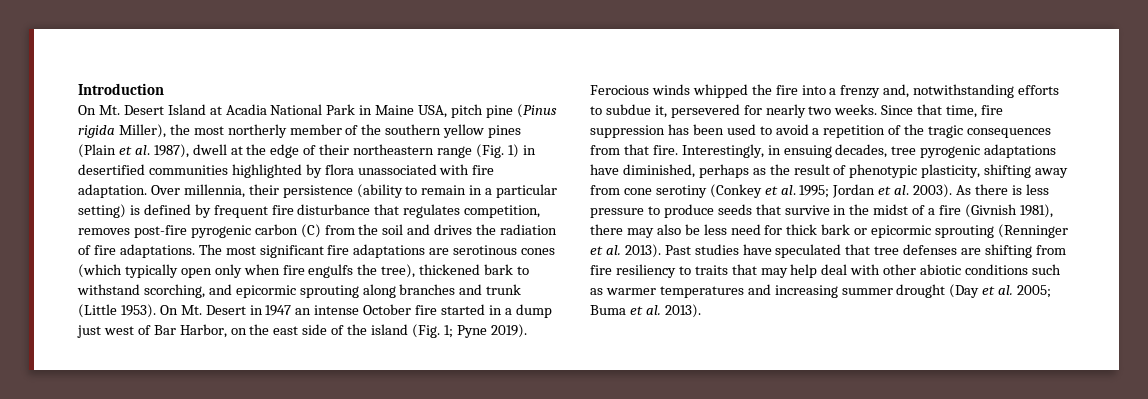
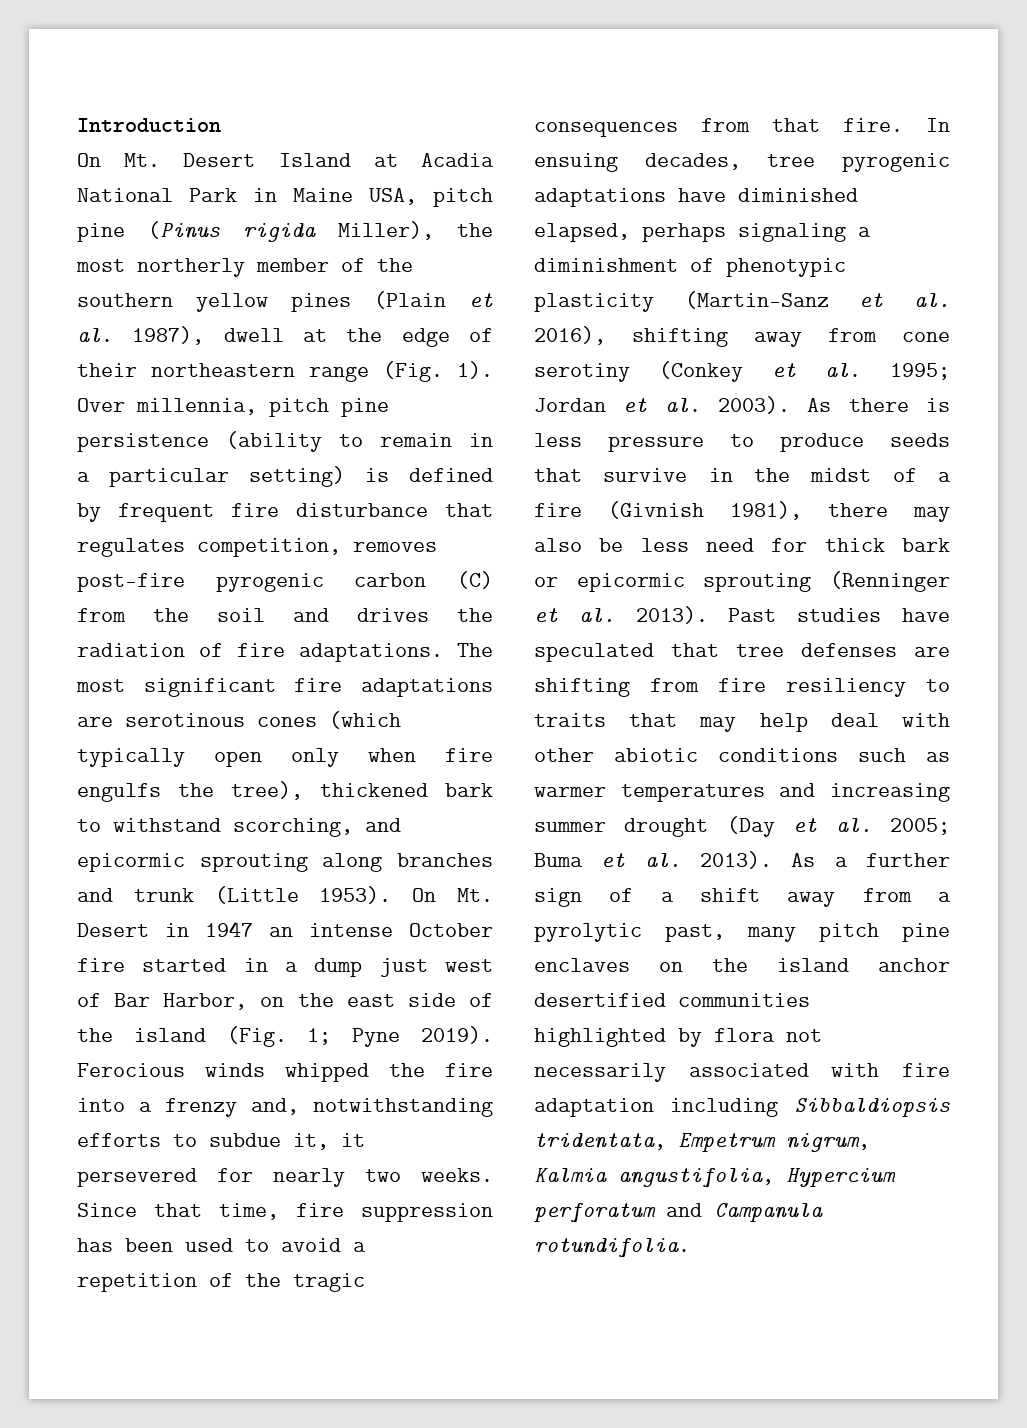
- On Mt. Desert Island at Acadia National Park in Maine USA, pitch pine (Pinus rigida Miller), the most northerly member of the southern yellow pines (Plain et al. 1987), dwell at the edge of their northeastern range (Fig. 1) in desertified communities highlighted by flora unassociated with fire adaptation. Over millennia, their persistence (ability to remain in a particular setting) is defined by frequent fire disturbance that regulates competition, removes post-fire pyrogenic carbon (C) from the soil and drives the radiation of fire adaptations.
+ On Mt. Desert Island at Acadia National Park in Maine USA, pitch pine (Pinus rigida Miller), the most northerly member of the southern yellow pines (Plain et al. 1987), dwell at the edge of their northeastern range (Fig. 1). Over millennia, pitch pine persistence (ability to remain in a particular setting) is defined by frequent fire disturbance that regulates competition, removes post-fire pyrogenic carbon (C) from the soil and drives the radiation of fire adaptations.
- Ferocious winds whipped the fire into a frenzy and, notwithstanding efforts to subdue it, persevered for nearly two weeks.
+ Ferocious winds whipped the fire into a frenzy and, notwithstanding efforts to subdue it, it persevered for nearly two weeks.
- Interestingly, in ensuing decades, tree pyrogenic adaptations have diminished, perhaps as the result of phenotypic plasticity, shifting away from cone serotiny (Conkey et al. 1995; Jordan et al. 2003).
+ In ensuing decades, tree pyrogenic adaptations have diminished elapsed, perhaps signaling a diminishment of phenotypic plasticity (Martin-Sanz et al. 2016), shifting away from cone serotiny (Conkey et al. 1995; Jordan et al. 2003).
+ As a further sign of a shift away from a pyrolytic past, many pitch pine enclaves on the island anchor desertified communities highlighted by flora not necessarily associated with fire adaptation including Sibbaldiopsis tridentata, Empetrum nigrum, Kalmia angustifolia, Hypercium perforatum and Campanula rotundifolia.

